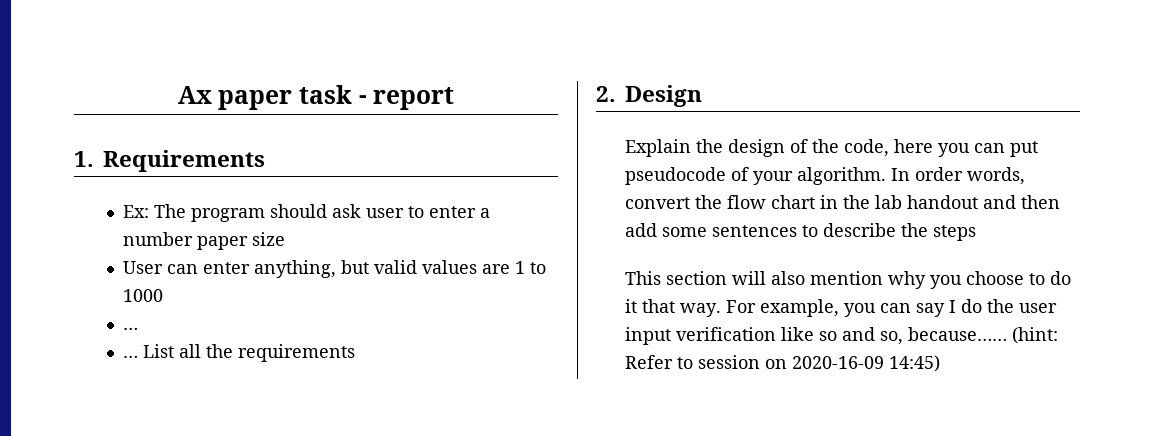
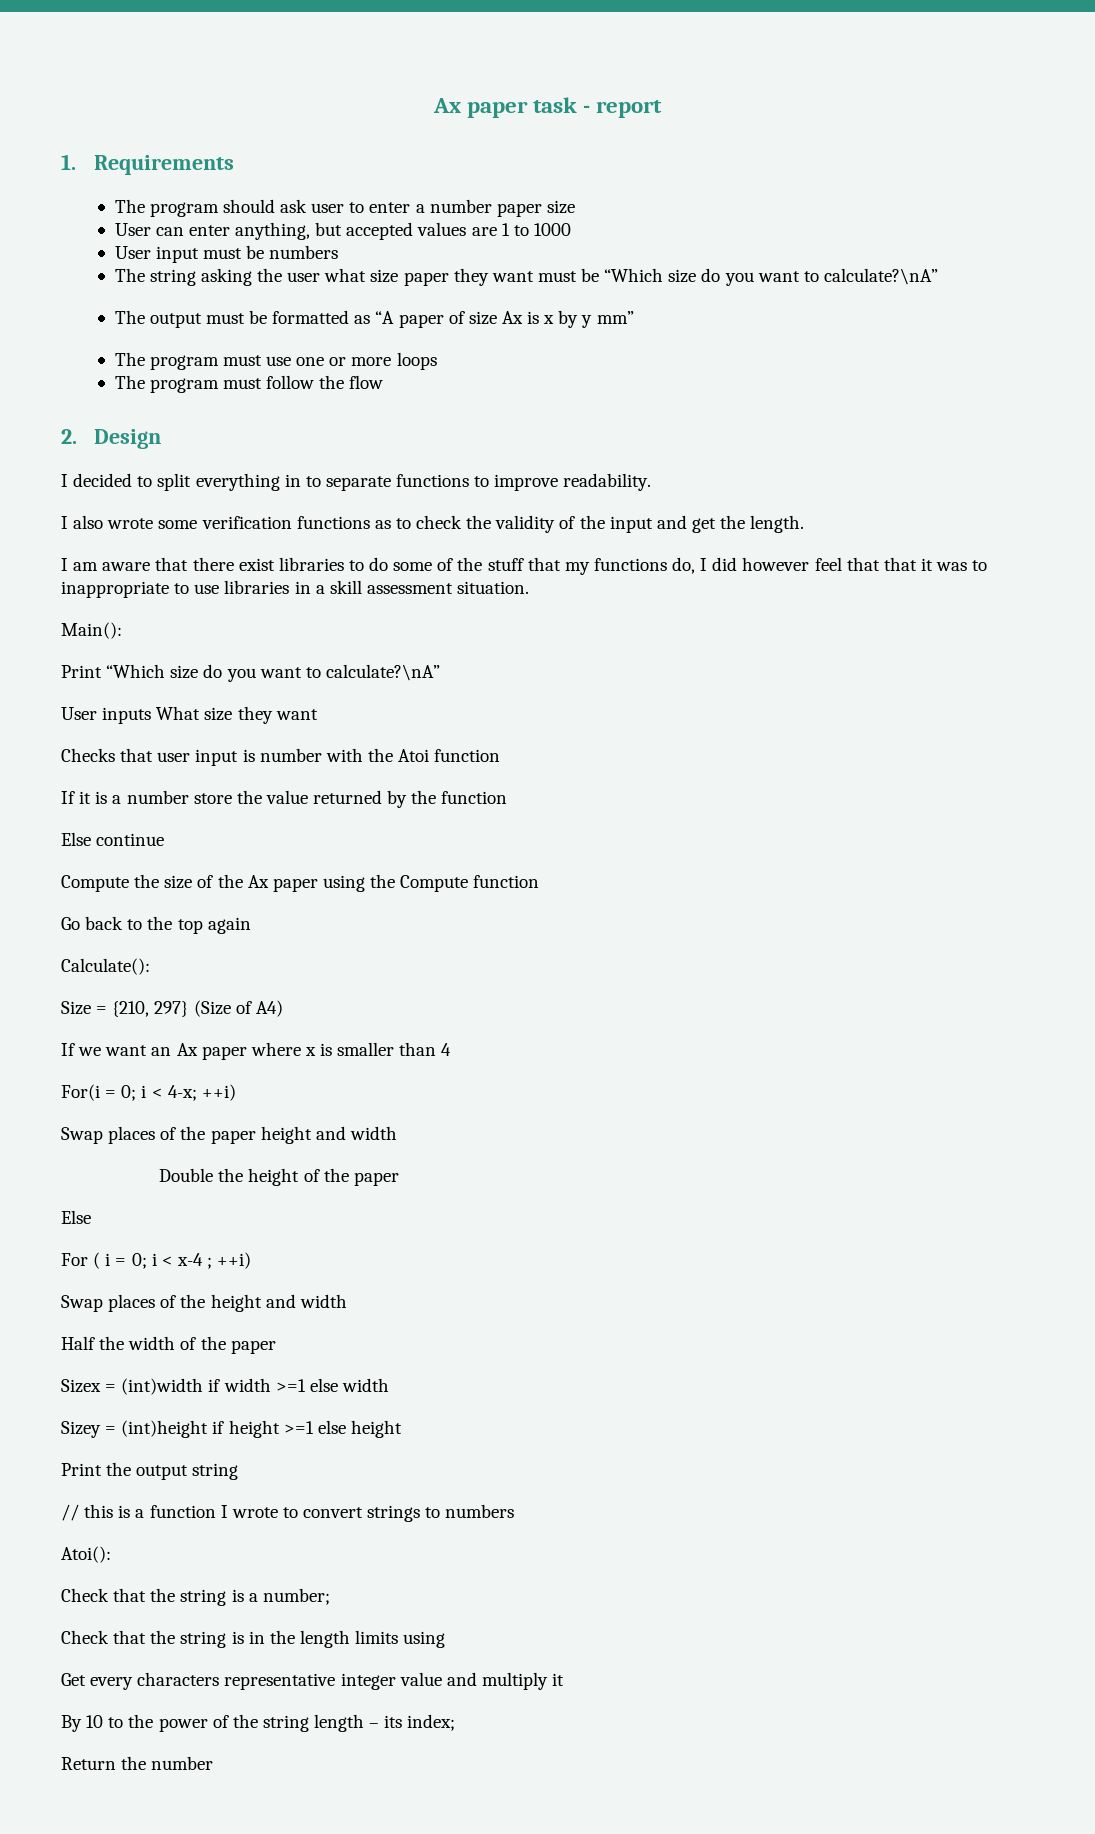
- Ex: The program should ask user to enter a number paper size
+ The program should ask user to enter a number paper size
- User can enter anything, but valid values are 1 to 1000
- …
- … List all the requirements
+ User can enter anything, but accepted values are 1 to 1000
+ User input must be numbers
+ The string asking the user what size paper they want must be “Which size do you want to calculate?\nA”
+ The output must be formatted as “A paper of size Ax is x by y mm”
+ The program must use one or more loops
+ The program must follow the flow
  2. Design
- Explain the design of the code, here you can put pseudocode of your algorithm. In order words, convert the flow chart in the lab handout and then add some sentences to describe the steps
- This section will also mention why you choose to do it that way. For example, you can say I do the user input verification like so and so, because…… (hint: Refer to session on 2020-16-09 14:45)
+ I decided to split everything in to separate functions to improve readability.
+ I also wrote some verification functions as to check the validity of the input and get the length.
+ I am aware that there exist libraries to do some of the stuff that my functions do, I did however feel that that it was to inappropriate to use libraries in a skill assessment situation.
+ Main():
+ Print “Which size do you want to calculate?\nA”
+ User inputs What size they want
+ Checks that user input is number with the Atoi function
+ If it is a number store the value returned by the function
+ Else continue
+ Compute the size of the Ax paper using the Compute function
+ Go back to the top again
+ Calculate():
+ Size = {210, 297} (Size of A4)
+ If we want an Ax paper where x is smaller than 4
+ For(i = 0; i < 4-x; ++i)
+ Swap places of the paper height and width
+ Double the height of the paper
+ Else
+ For ( i = 0; i < x-4 ; ++i)
+ Swap places of the height and width
+ Half the width of the paper
+ Sizex = (int)width if width >=1 else width
+ Sizey = (int)height if height >=1 else height
+ Print the output string
+ // this is a function I wrote to convert strings to numbers
+ Atoi():
+ Check that the string is a number;
+ Check that the string is in the length limits using
+ Get every characters representative integer value and multiply it
+ By 10 to the power of the string length – its index;
+ Return the number

